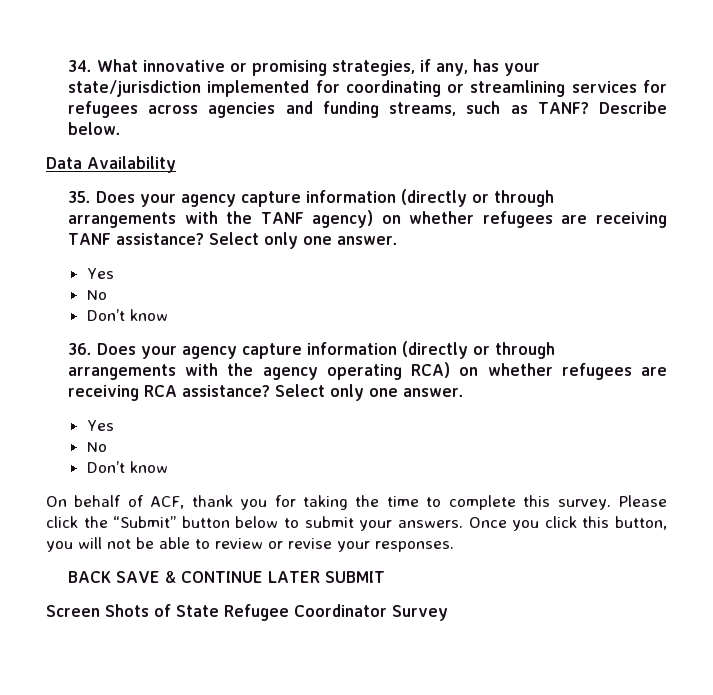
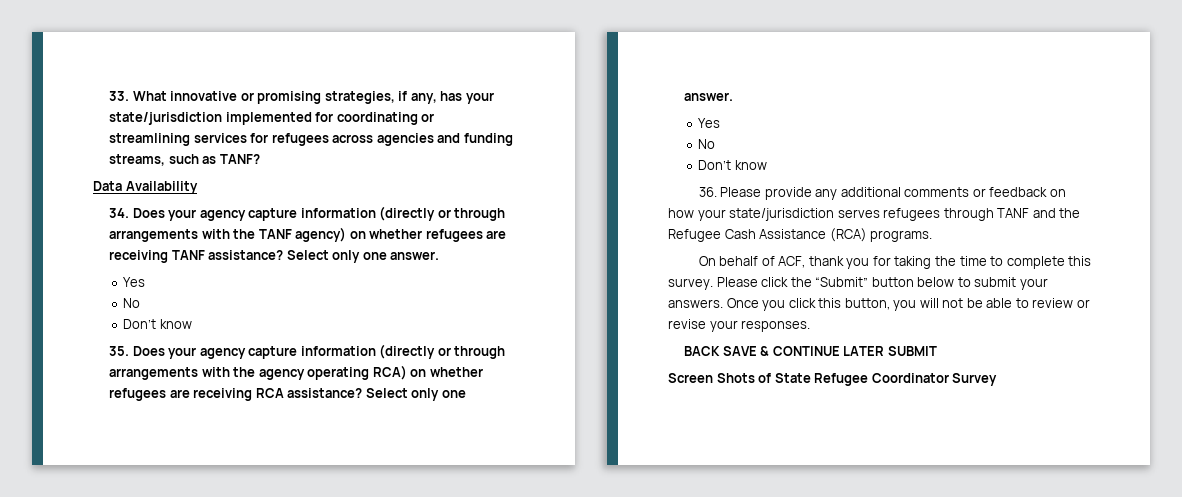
- 34. What innovative or promising strategies, if any, has your state/jurisdiction implemented for coordinating or streamlining services for refugees across agencies and funding streams, such as TANF? Describe below.
+ 33. What innovative or promising strategies, if any, has your state/jurisdiction implemented for coordinating or streamlining services for refugees across agencies and funding streams, such as TANF?
- 35. Does your agency capture information (directly or through arrangements with the TANF agency) on whether refugees are receiving TANF assistance?
+ 34. Does your agency capture information (directly or through arrangements with the TANF agency) on whether refugees are receiving TANF assistance?
- 36. Does your agency capture information (directly or through arrangements with the agency operating RCA) on whether refugees are receiving RCA assistance?
+ 35. Does your agency capture information (directly or through arrangements with the agency operating RCA) on whether refugees are receiving RCA assistance?
+ 36. Please provide any additional comments or feedback on how your state/jurisdiction serves refugees through TANF and the Refugee Cash Assistance (RCA) programs.

